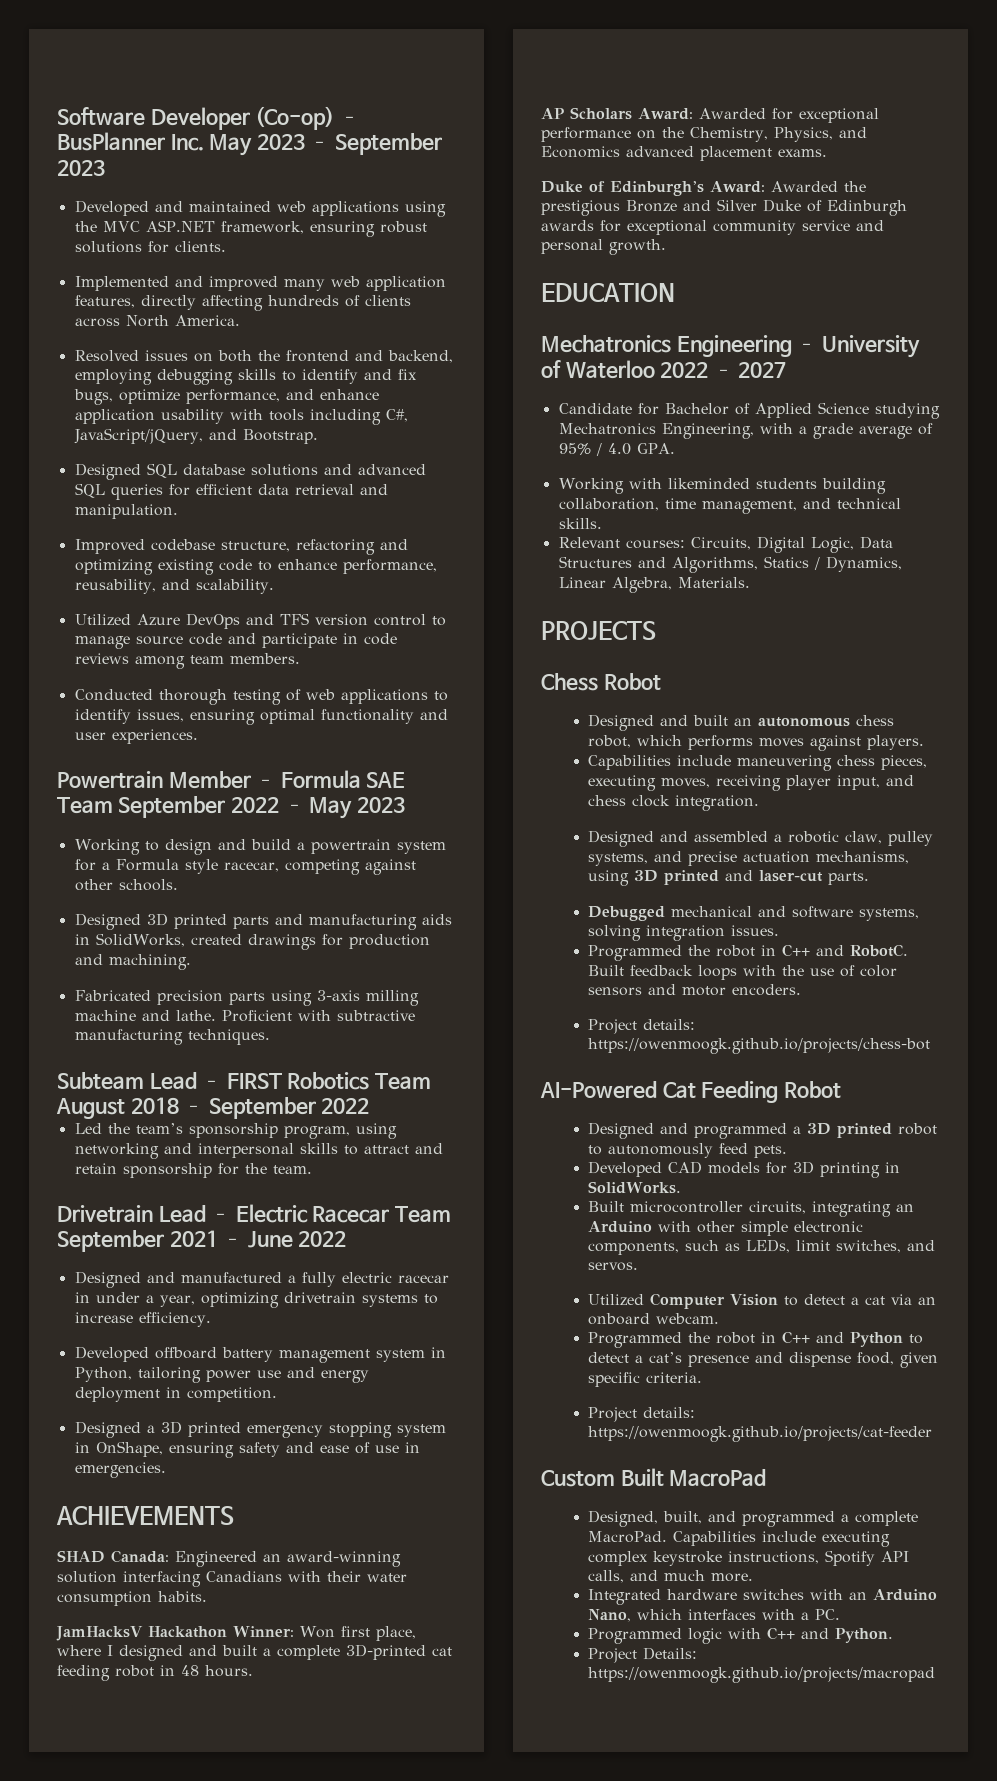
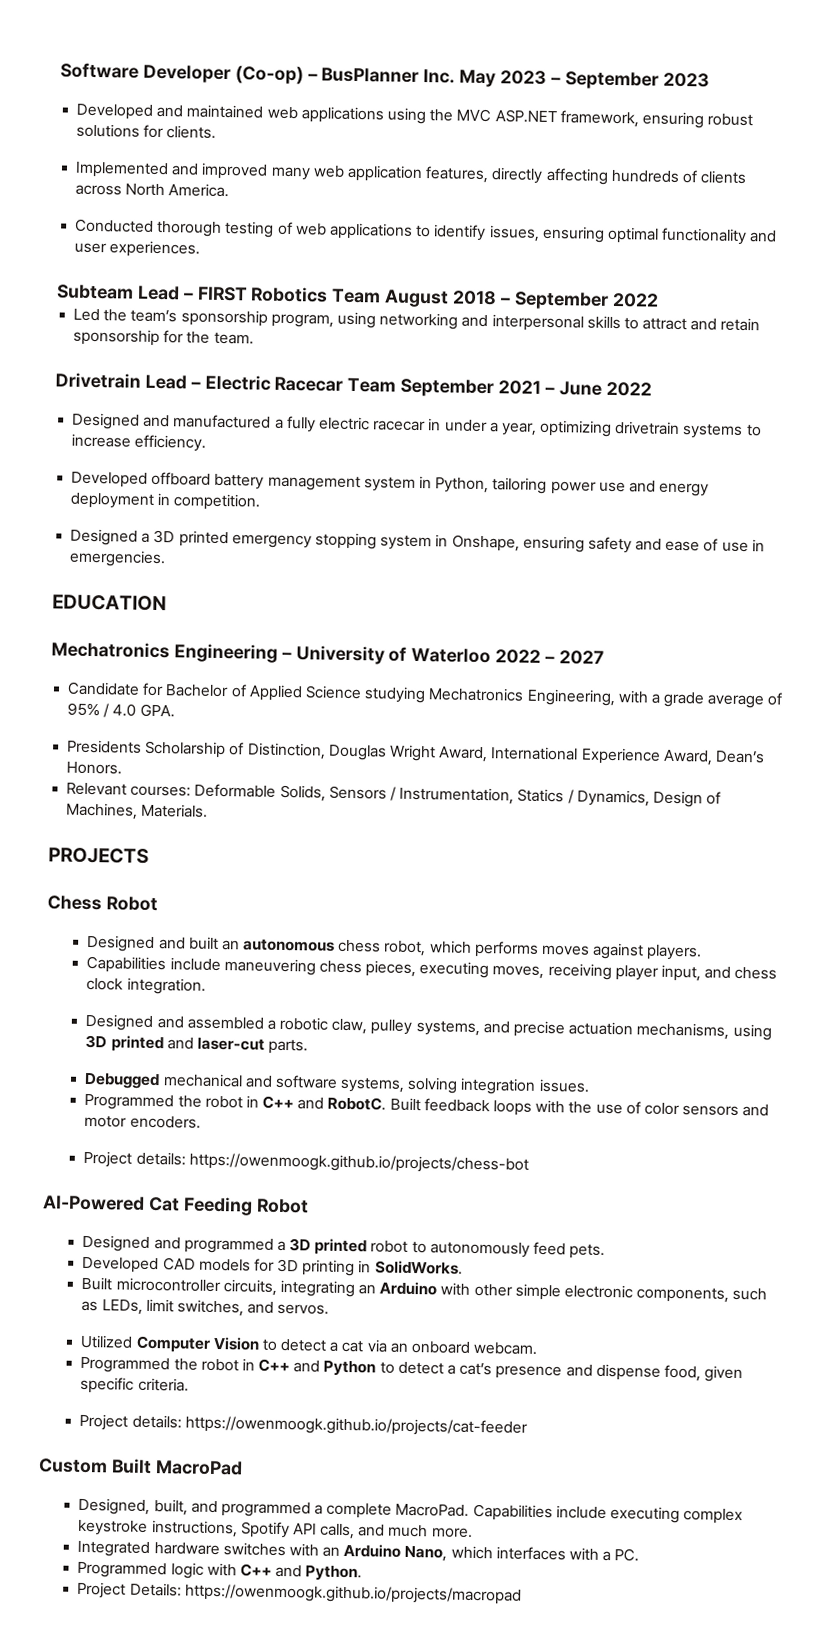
- Resolved issues on both the frontend and backend, employing debugging skills to identify and fix bugs, optimize performance, and enhance application usability with tools including C#, JavaScript/jQuery, and Bootstrap.
- Designed SQL database solutions and advanced SQL queries for efficient data retrieval and manipulation.
- Improved codebase structure, refactoring and optimizing existing code to enhance performance, reusability, and scalability.
- Utilized Azure DevOps and TFS version control to manage source code and participate in code reviews among team members.
- Powertrain Member – Formula SAE Team September 2022 – May 2023
- Working to design and build a powertrain system for a Formula style racecar, competing against other schools.
- Designed 3D printed parts and manufacturing aids in SolidWorks, created drawings for production and machining.
- Fabricated precision parts using 3-axis milling machine and lathe. Proficient with subtractive manufacturing techniques.
- Designed a 3D printed emergency stopping system in OnShape, ensuring safety and ease of use in emergencies.
+ Designed a 3D printed emergency stopping system in Onshape, ensuring safety and ease of use in emergencies.
- ACHIEVEMENTS
- SHAD Canada: Engineered an award-winning solution interfacing Canadians with their water consumption habits.
- JamHacksV Hackathon Winner: Won first place, where I designed and built a complete 3D-printed cat feeding robot in 48 hours.
- AP Scholars Award: Awarded for exceptional performance on the Chemistry, Physics, and Economics advanced placement exams.
- Duke of Edinburgh’s Award: Awarded the prestigious Bronze and Silver Duke of Edinburgh awards for exceptional community service and personal growth.
- Working with likeminded students building collaboration, time management, and technical skills.
- Relevant courses: Circuits, Digital Logic, Data Structures and Algorithms, Statics / Dynamics, Linear Algebra, Materials.
+ Presidents Scholarship of Distinction, Douglas Wright Award, International Experience Award, Dean’s Honors.
+ Relevant courses: Deformable Solids, Sensors / Instrumentation, Statics / Dynamics, Design of Machines, Materials.

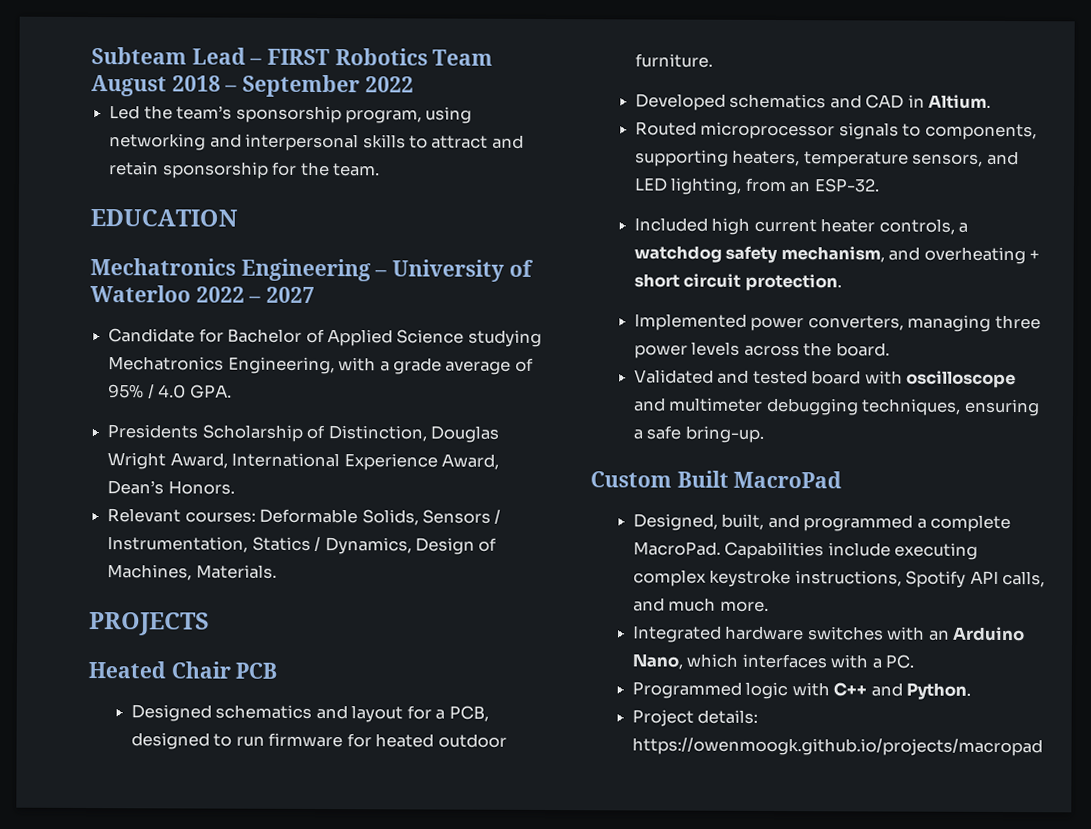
- Software Developer (Co-op) – BusPlanner Inc. May 2023 – September 2023
- Developed and maintained web applications using the MVC ASP.NET framework, ensuring robust solutions for clients.
- Implemented and improved many web application features, directly affecting hundreds of clients across North America.
- Conducted thorough testing of web applications to identify issues, ensuring optimal functionality and user experiences.
- Drivetrain Lead – Electric Racecar Team September 2021 – June 2022
- Designed and manufactured a fully electric racecar in under a year, optimizing drivetrain systems to increase efficiency.
- Developed offboard battery management system in Python, tailoring power use and energy deployment in competition.
- Designed a 3D printed emergency stopping system in Onshape, ensuring safety and ease of use in emergencies.
- Chess Robot
- Designed and built an autonomous chess robot, which performs moves against players.
- Capabilities include maneuvering chess pieces, executing moves, receiving player input, and chess clock integration.
- Designed and assembled a robotic claw, pulley systems, and precise actuation mechanisms, using 3D printed and laser-cut parts.
- Debugged mechanical and software systems, solving integration issues.
- Programmed the robot in C++ and RobotC. Built feedback loops with the use of color sensors and motor encoders.
- Project details: https://owenmoogk.github.io/projects/chess-bot
- AI-Powered Cat Feeding Robot
- Designed and programmed a 3D printed robot to autonomously feed pets.
- Developed CAD models for 3D printing in SolidWorks.
- Built microcontroller circuits, integrating an Arduino with other simple electronic components, such as LEDs, limit switches, and servos.
- Utilized Computer Vision to detect a cat via an onboard webcam.
- Programmed the robot in C++ and Python to detect a cat’s presence and dispense food, given specific criteria.
- Project details: https://owenmoogk.github.io/projects/cat-feeder
+ Heated Chair PCB
+ Designed schematics and layout for a PCB, designed to run firmware for heated outdoor furniture.
+ Developed schematics and CAD in Altium.
+ Routed microprocessor signals to components, supporting heaters, temperature sensors, and LED lighting, from an ESP-32.
+ Included high current heater controls, a watchdog safety mechanism, and overheating + short circuit protection.
+ Implemented power converters, managing three power levels across the board.
+ Validated and tested board with oscilloscope and multimeter debugging techniques, ensuring a safe bring-up.
- Project Details: https://owenmoogk.github.io/projects/macropad
+ Project details: https://owenmoogk.github.io/projects/macropad

